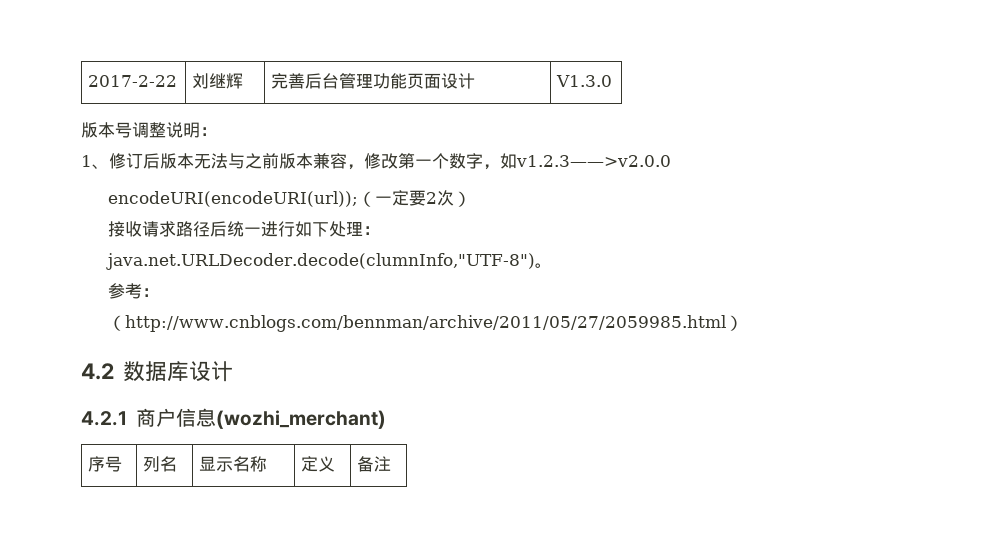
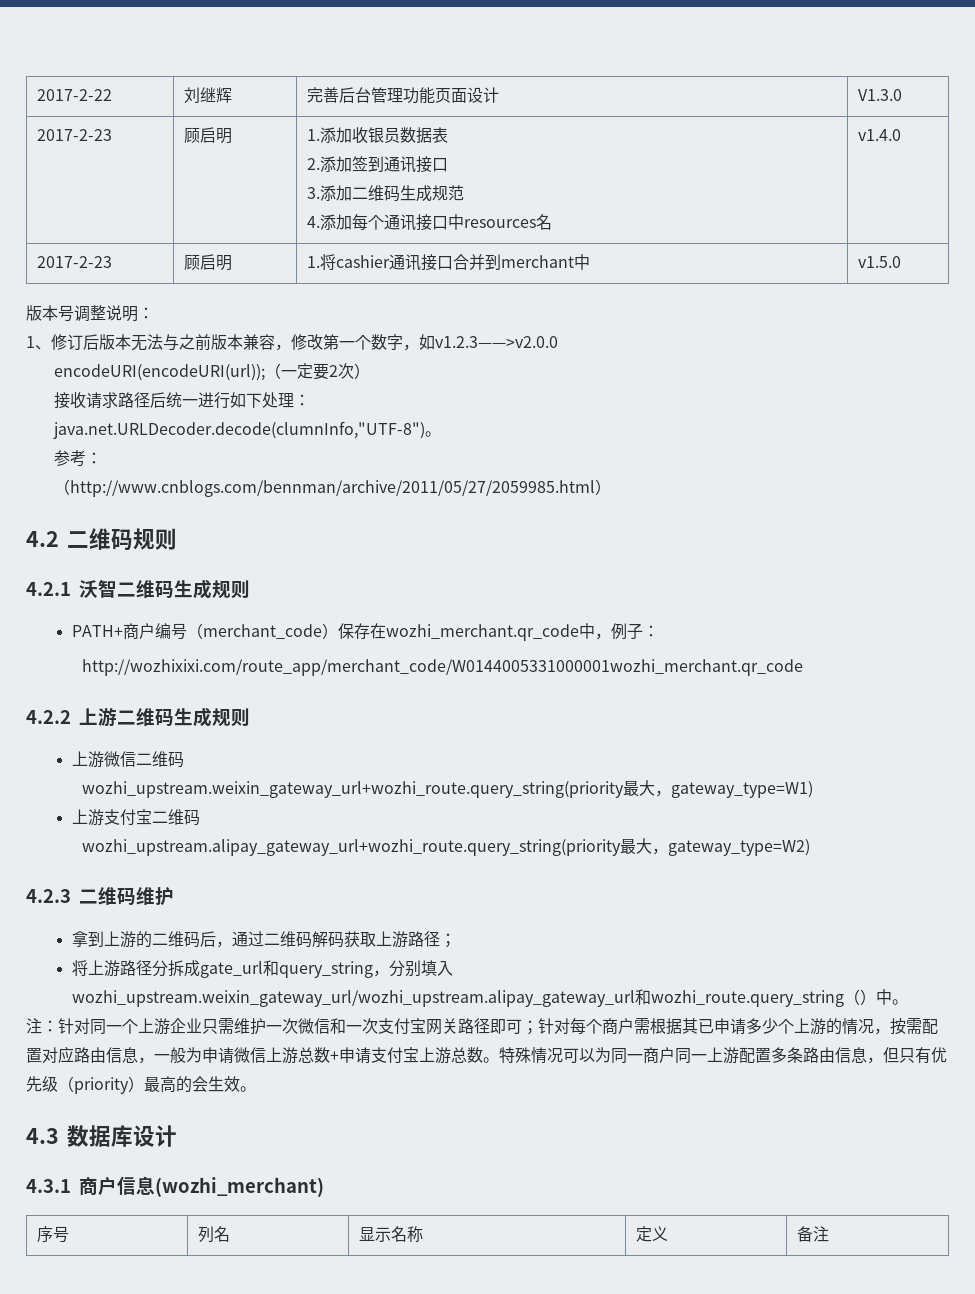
+ 2017-2-23 | 顾启明 | 1.添加收银员数据表
+ 2.添加签到通讯接口
+ 3.添加二维码生成规范
+ 4.添加每个通讯接口中resources名 | v1.4.0
+ 2017-2-23 | 顾启明 | 1.将cashier通讯接口合并到merchant中 | v1.5.0
- 4.2数据库设计
+ 4.2二维码规则
+ 4.2.1沃智二维码生成规则
+ PATH+商户编号（merchant_code）保存在wozhi_merchant.qr_code中，例子：
+ http://wozhixixi.com/route_app/merchant_code/W0144005331000001wozhi_merchant.qr_code
+ 4.2.2上游二维码生成规则
+ 上游微信二维码
+ wozhi_upstream.weixin_gateway_url+wozhi_route.query_string(priority最大，gateway_type=W1)
+ 上游支付宝二维码
+ wozhi_upstream.alipay_gateway_url+wozhi_route.query_string(priority最大，gateway_type=W2)
+ 4.2.3二维码维护
+ 拿到上游的二维码后，通过二维码解码获取上游路径；
+ 将上游路径分拆成gate_url和query_string，分别填入wozhi_upstream.weixin_gateway_url/wozhi_upstream.alipay_gateway_url和wozhi_route.query_string（）中。
+ 注：针对同一个上游企业只需维护一次微信和一次支付宝网关路径即可；针对每个商户需根据其已申请多少个上游的情况，按需配置对应路由信息，一般为申请微信上游总数+申请支付宝上游总数。特殊情况可以为同一商户同一上游配置多条路由信息，但只有优先级（priority）最高的会生效。
+ 4.3数据库设计
- 4.2.1商户信息(wozhi_merchant)
+ 4.3.1商户信息(wozhi_merchant)

